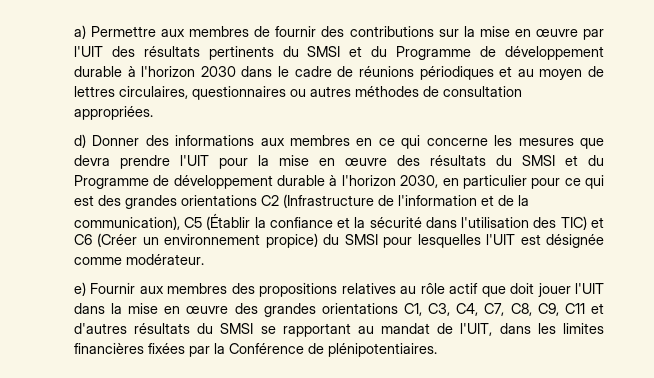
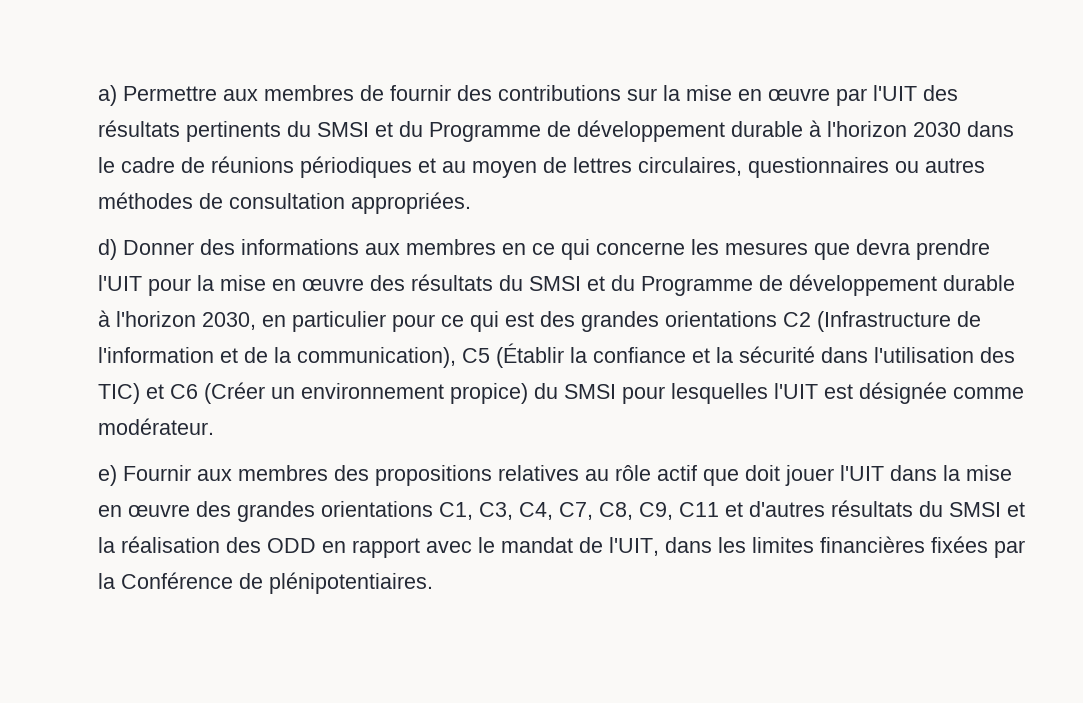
- e) Fournir aux membres des propositions relatives au rôle actif que doit jouer l'UIT dans la mise en œuvre des grandes orientations C1, C3, C4, C7, C8, C9, C11 et d'autres résultats du SMSI se rapportant au mandat de l'UIT, dans les limites financières fixées par la Conférence de plénipotentiaires.
+ e) Fournir aux membres des propositions relatives au rôle actif que doit jouer l'UIT dans la mise en œuvre des grandes orientations C1, C3, C4, C7, C8, C9, C11 et d'autres résultats du SMSI et la réalisation des ODD en rapport avec le mandat de l'UIT, dans les limites financières fixées par la Conférence de plénipotentiaires.

